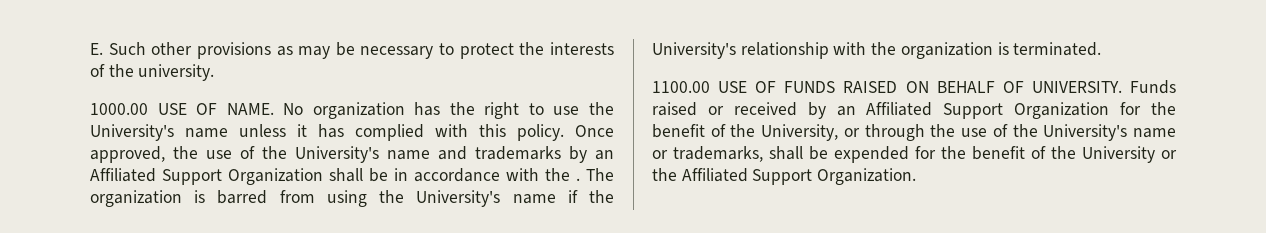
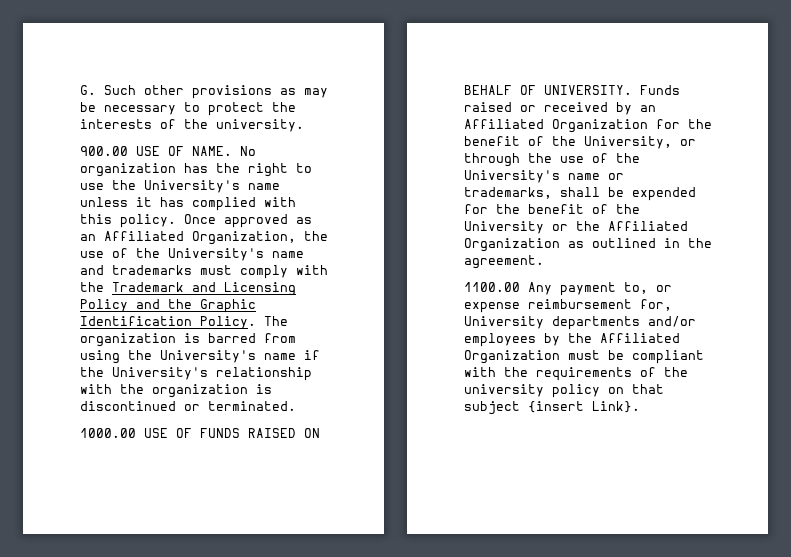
- E. Such other provisions as may be necessary to protect the interests of the university.
+ G. Such other provisions as may be necessary to protect the interests of the university.
- 1000.00 USE OF NAME.
+ 900.00 USE OF NAME.
- Once approved, the use of the University's name and trademarks by an Affiliated Support Organization shall be in accordance with the .
+ Once approved as an Affiliated Organization, the use of the University's name and trademarks must comply with the Trademark and Licensing Policy and the Graphic Identification Policy.
- The organization is barred from using the University's name if the University's relationship with the organization is terminated.
+ The organization is barred from using the University's name if the University's relationship with the organization is discontinued or terminated.
- 1100.00 USE OF FUNDS RAISED ON BEHALF OF UNIVERSITY.
+ 1000.00 USE OF FUNDS RAISED ON BEHALF OF UNIVERSITY.
- Funds raised or received by an Affiliated Support Organization for the benefit of the University, or through the use of the University's name or trademarks, shall be expended for the benefit of the University or the Affiliated Support Organization.
+ Funds raised or received by an Affiliated Organization for the benefit of the University, or through the use of the University's name or trademarks, shall be expended for the benefit of the University or the Affiliated Organization as outlined in the agreement.
+ 1100.00 Any payment to, or expense reimbursement for, University departments and/or employees by the Affiliated Organization must be compliant with the requirements of the university policy on that subject {insert Link}.

